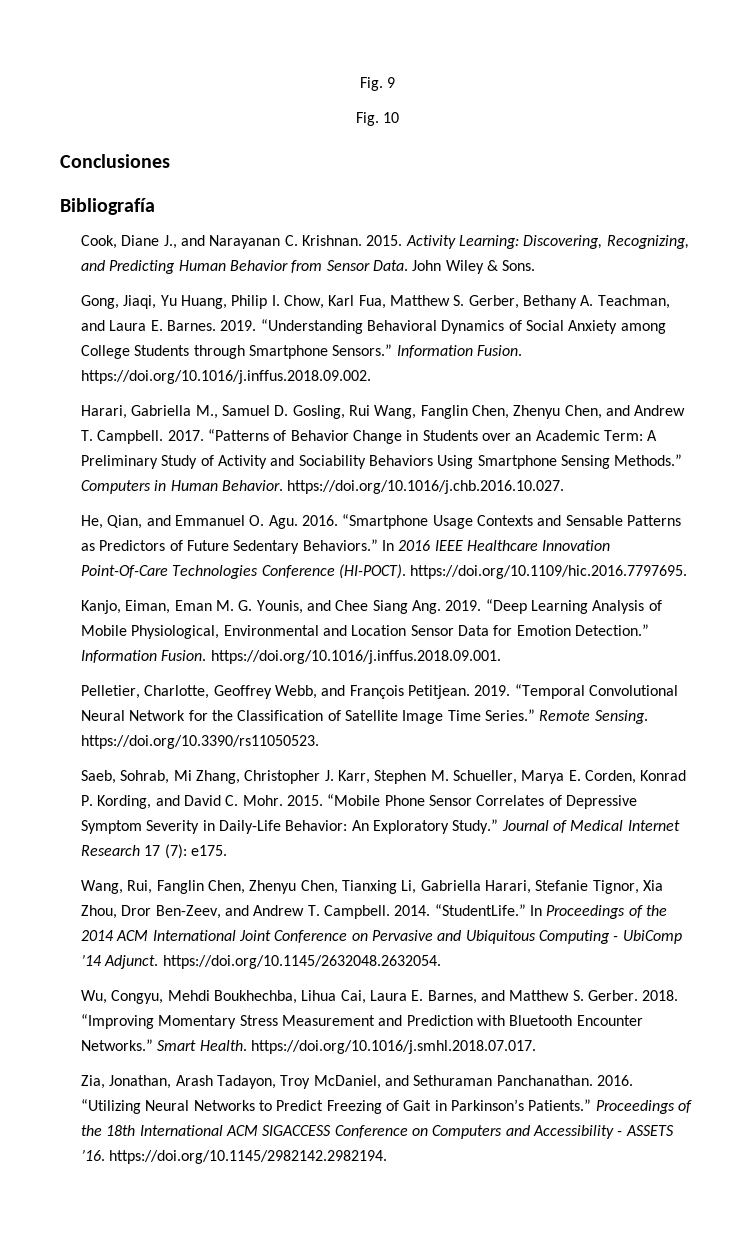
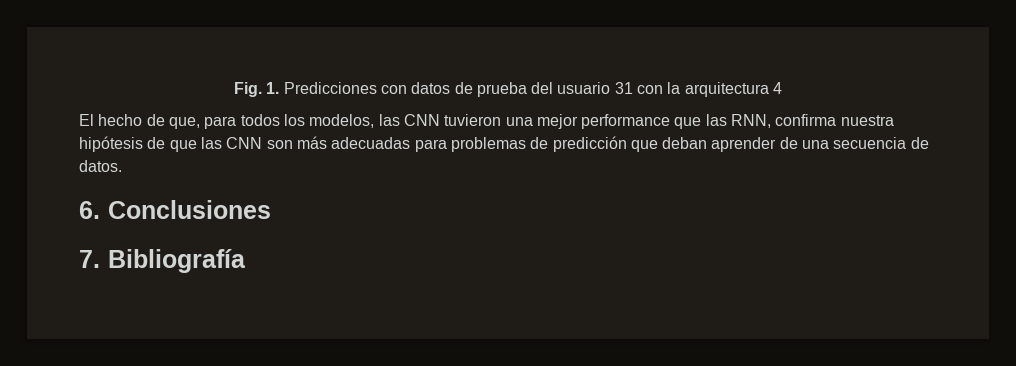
- Fig. 9
- Fig. 10
- Conclusiones
+ Fig. 1. Predicciones con datos de prueba del usuario 31 con la arquitectura 4
+ El hecho de que, para todos los modelos, las CNN tuvieron una mejor performance que las RNN, confirma nuestra hipótesis de que las CNN son más adecuadas para problemas de predicción que deban aprender de una secuencia de datos.
+ 6. Conclusiones
- Bibliografía
+ 7. Bibliografía
- Cook, Diane J., and Narayanan C. Krishnan. 2015. Activity Learning: Discovering, Recognizing, and Predicting Human Behavior from Sensor Data. John Wiley & Sons.
- Gong, Jiaqi, Yu Huang, Philip I. Chow, Karl Fua, Matthew S. Gerber, Bethany A. Teachman, and Laura E. Barnes. 2019. “Understanding Behavioral Dynamics of Social Anxiety among College Students through Smartphone Sensors.” Information Fusion. https://doi.org/10.1016/j.inffus.2018.09.002.
- Harari, Gabriella M., Samuel D. Gosling, Rui Wang, Fanglin Chen, Zhenyu Chen, and Andrew T. Campbell. 2017. “Patterns of Behavior Change in Students over an Academic Term: A Preliminary Study of Activity and Sociability Behaviors Using Smartphone Sensing Methods.” Computers in Human Behavior. https://doi.org/10.1016/j.chb.2016.10.027.
- He, Qian, and Emmanuel O. Agu. 2016. “Smartphone Usage Contexts and Sensable Patterns as Predictors of Future Sedentary Behaviors.” In 2016 IEEE Healthcare Innovation Point-Of-Care Technologies Conference (HI-POCT). https://doi.org/10.1109/hic.2016.7797695.
- Kanjo, Eiman, Eman M. G. Younis, and Chee Siang Ang. 2019. “Deep Learning Analysis of Mobile Physiological, Environmental and Location Sensor Data for Emotion Detection.” Information Fusion. https://doi.org/10.1016/j.inffus.2018.09.001.
- Pelletier, Charlotte, Geoffrey Webb, and François Petitjean. 2019. “Temporal Convolutional Neural Network for the Classification of Satellite Image Time Series.” Remote Sensing. https://doi.org/10.3390/rs11050523.
- Saeb, Sohrab, Mi Zhang, Christopher J. Karr, Stephen M. Schueller, Marya E. Corden, Konrad P. Kording, and David C. Mohr. 2015. “Mobile Phone Sensor Correlates of Depressive Symptom Severity in Daily-Life Behavior: An Exploratory Study.” Journal of Medical Internet Research 17 (7): e175.
- Wang, Rui, Fanglin Chen, Zhenyu Chen, Tianxing Li, Gabriella Harari, Stefanie Tignor, Xia Zhou, Dror Ben-Zeev, and Andrew T. Campbell. 2014. “StudentLife.” In Proceedings of the 2014 ACM International Joint Conference on Pervasive and Ubiquitous Computing - UbiComp ’14 Adjunct. https://doi.org/10.1145/2632048.2632054.
- Wu, Congyu, Mehdi Boukhechba, Lihua Cai, Laura E. Barnes, and Matthew S. Gerber. 2018. “Improving Momentary Stress Measurement and Prediction with Bluetooth Encounter Networks.” Smart Health. https://doi.org/10.1016/j.smhl.2018.07.017.
- Zia, Jonathan, Arash Tadayon, Troy McDaniel, and Sethuraman Panchanathan. 2016. “Utilizing Neural Networks to Predict Freezing of Gait in Parkinson’s Patients.” Proceedings of the 18th International ACM SIGACCESS Conference on Computers and Accessibility - ASSETS ’16. https://doi.org/10.1145/2982142.2982194.

